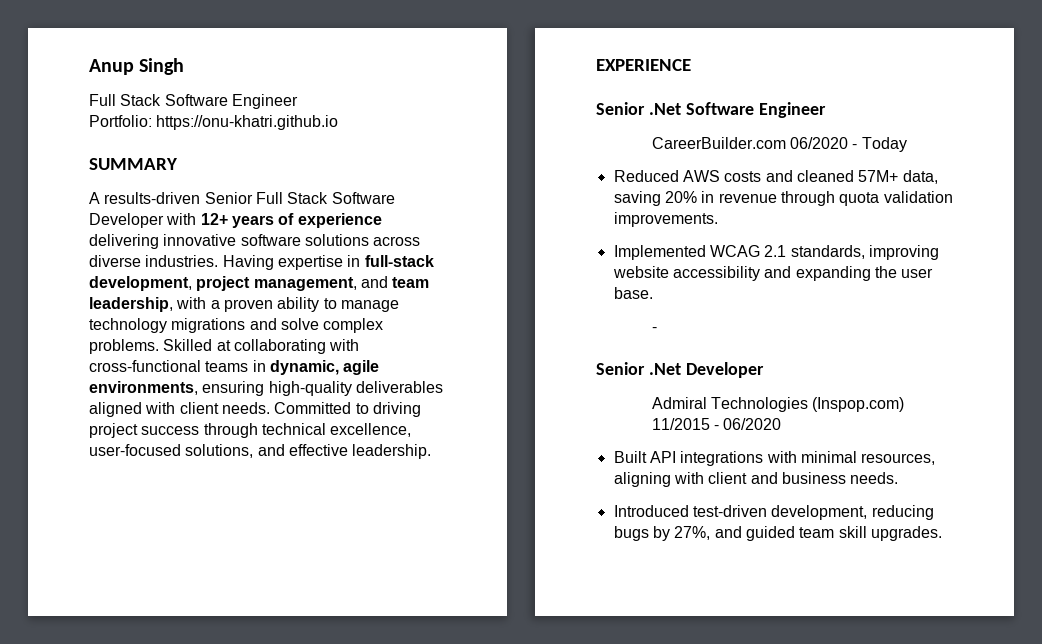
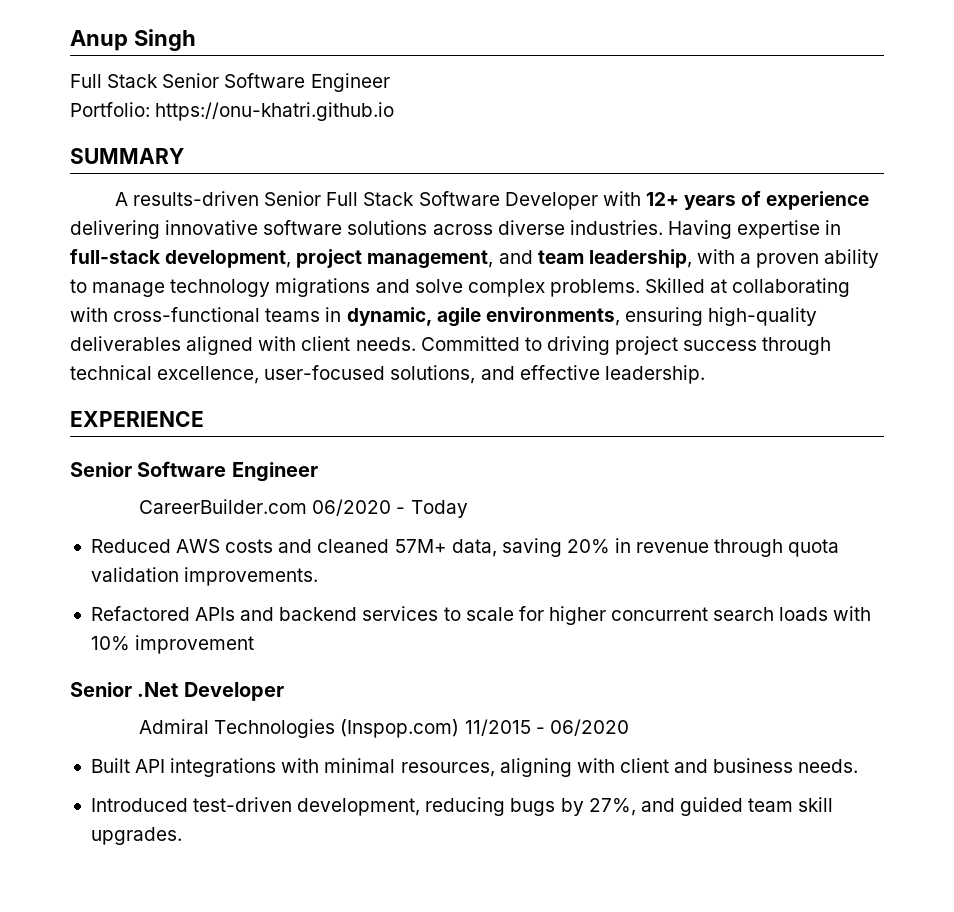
- Full Stack Software Engineer
+ Full Stack Senior Software Engineer
  EXPERIENCE
- Senior .Net Software Engineer
+ Senior Software Engineer
- Implemented WCAG 2.1 standards, improving website accessibility and expanding the user base.
- -
+ Refactored APIs and backend services to scale for higher concurrent search loads with 10% improvement

